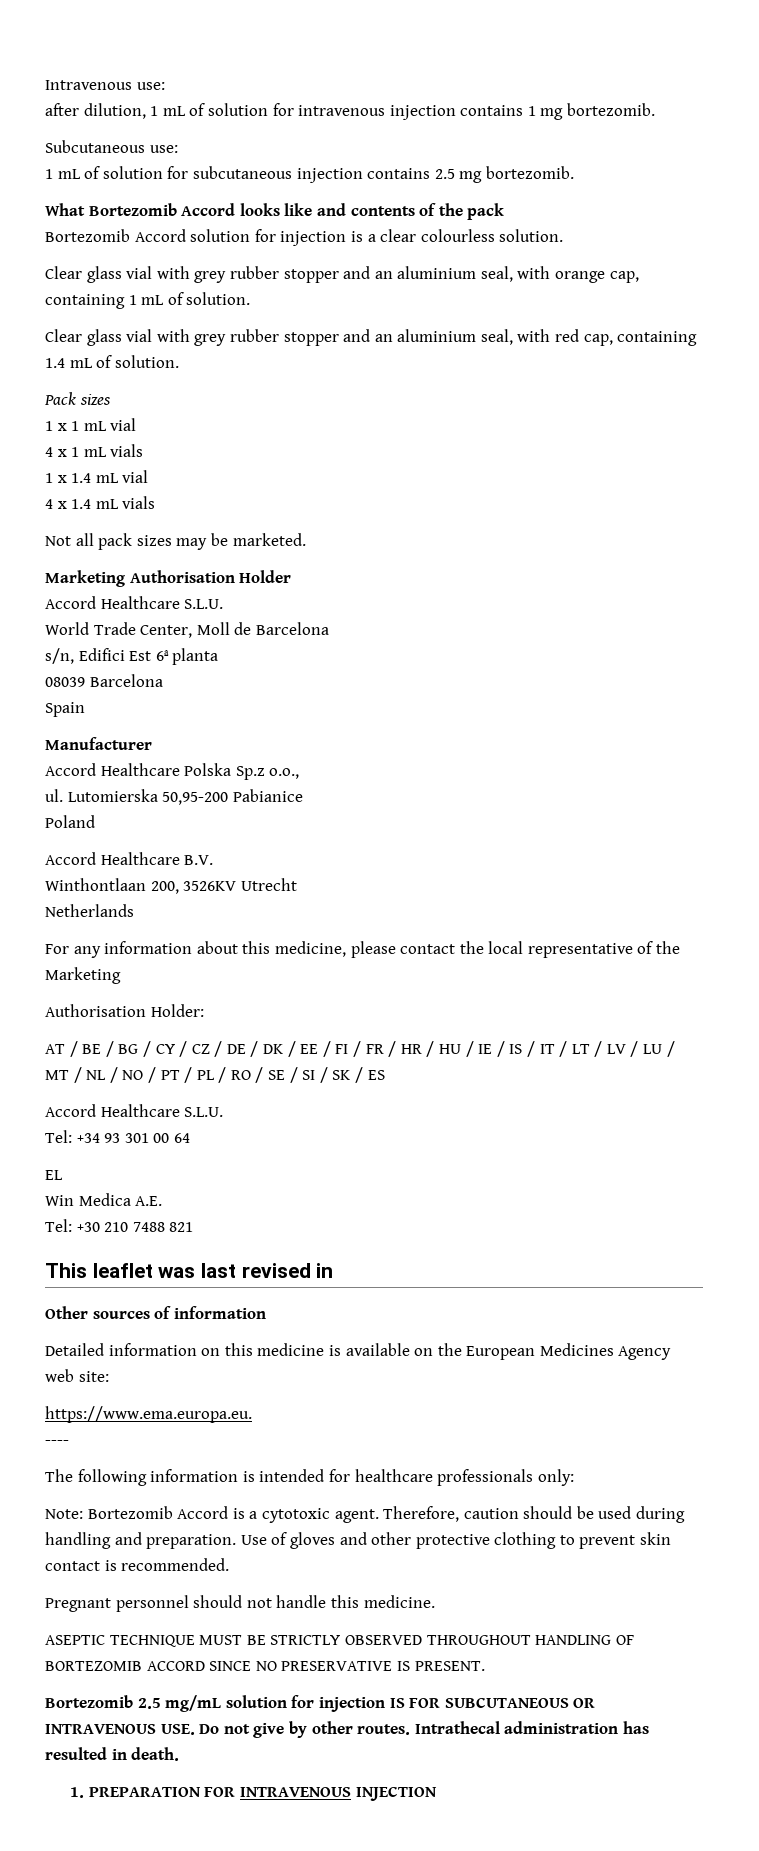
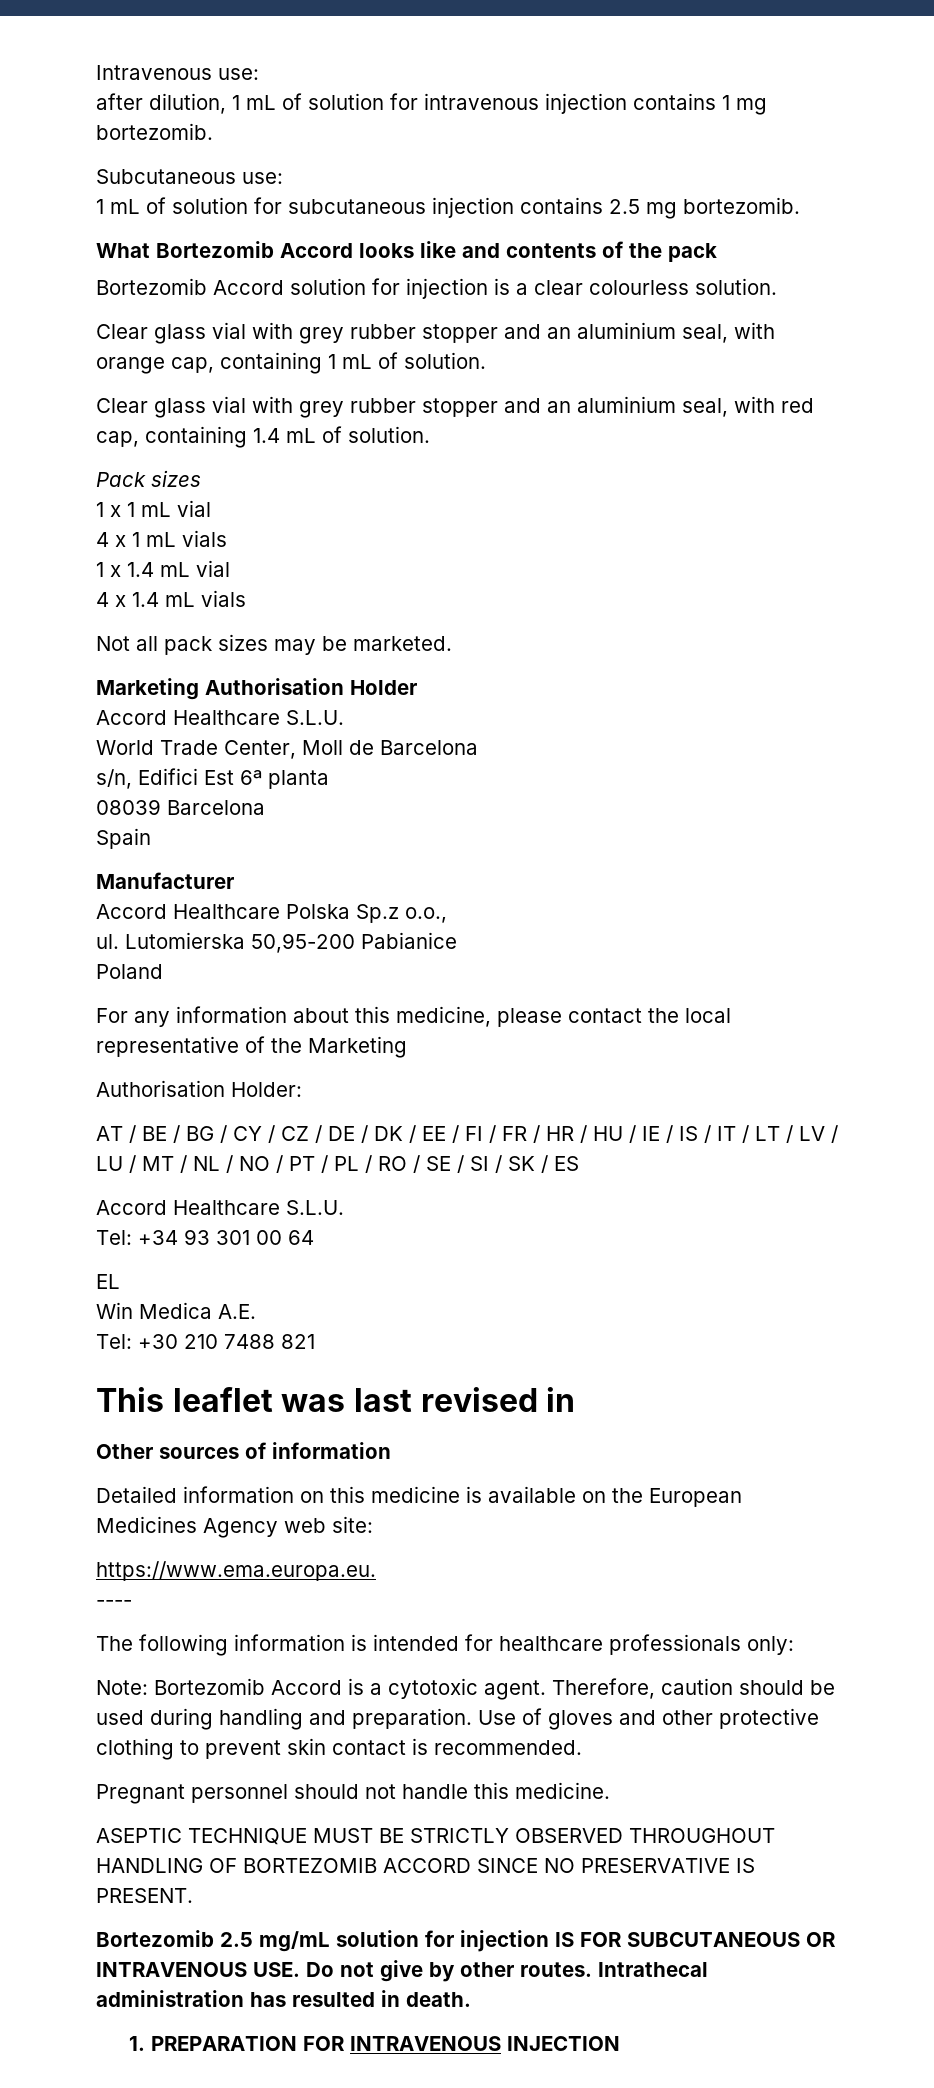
- Accord Healthcare B.V.
- Winthontlaan 200, 3526KV Utrecht
- Netherlands

